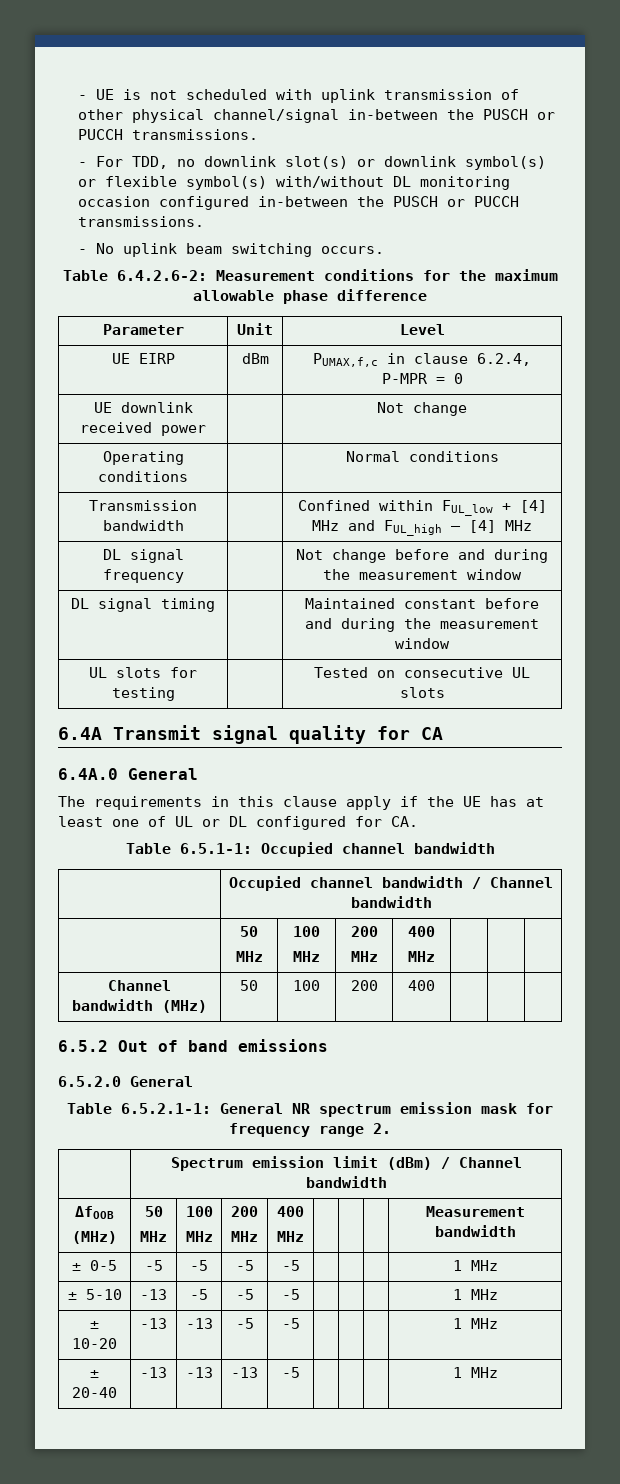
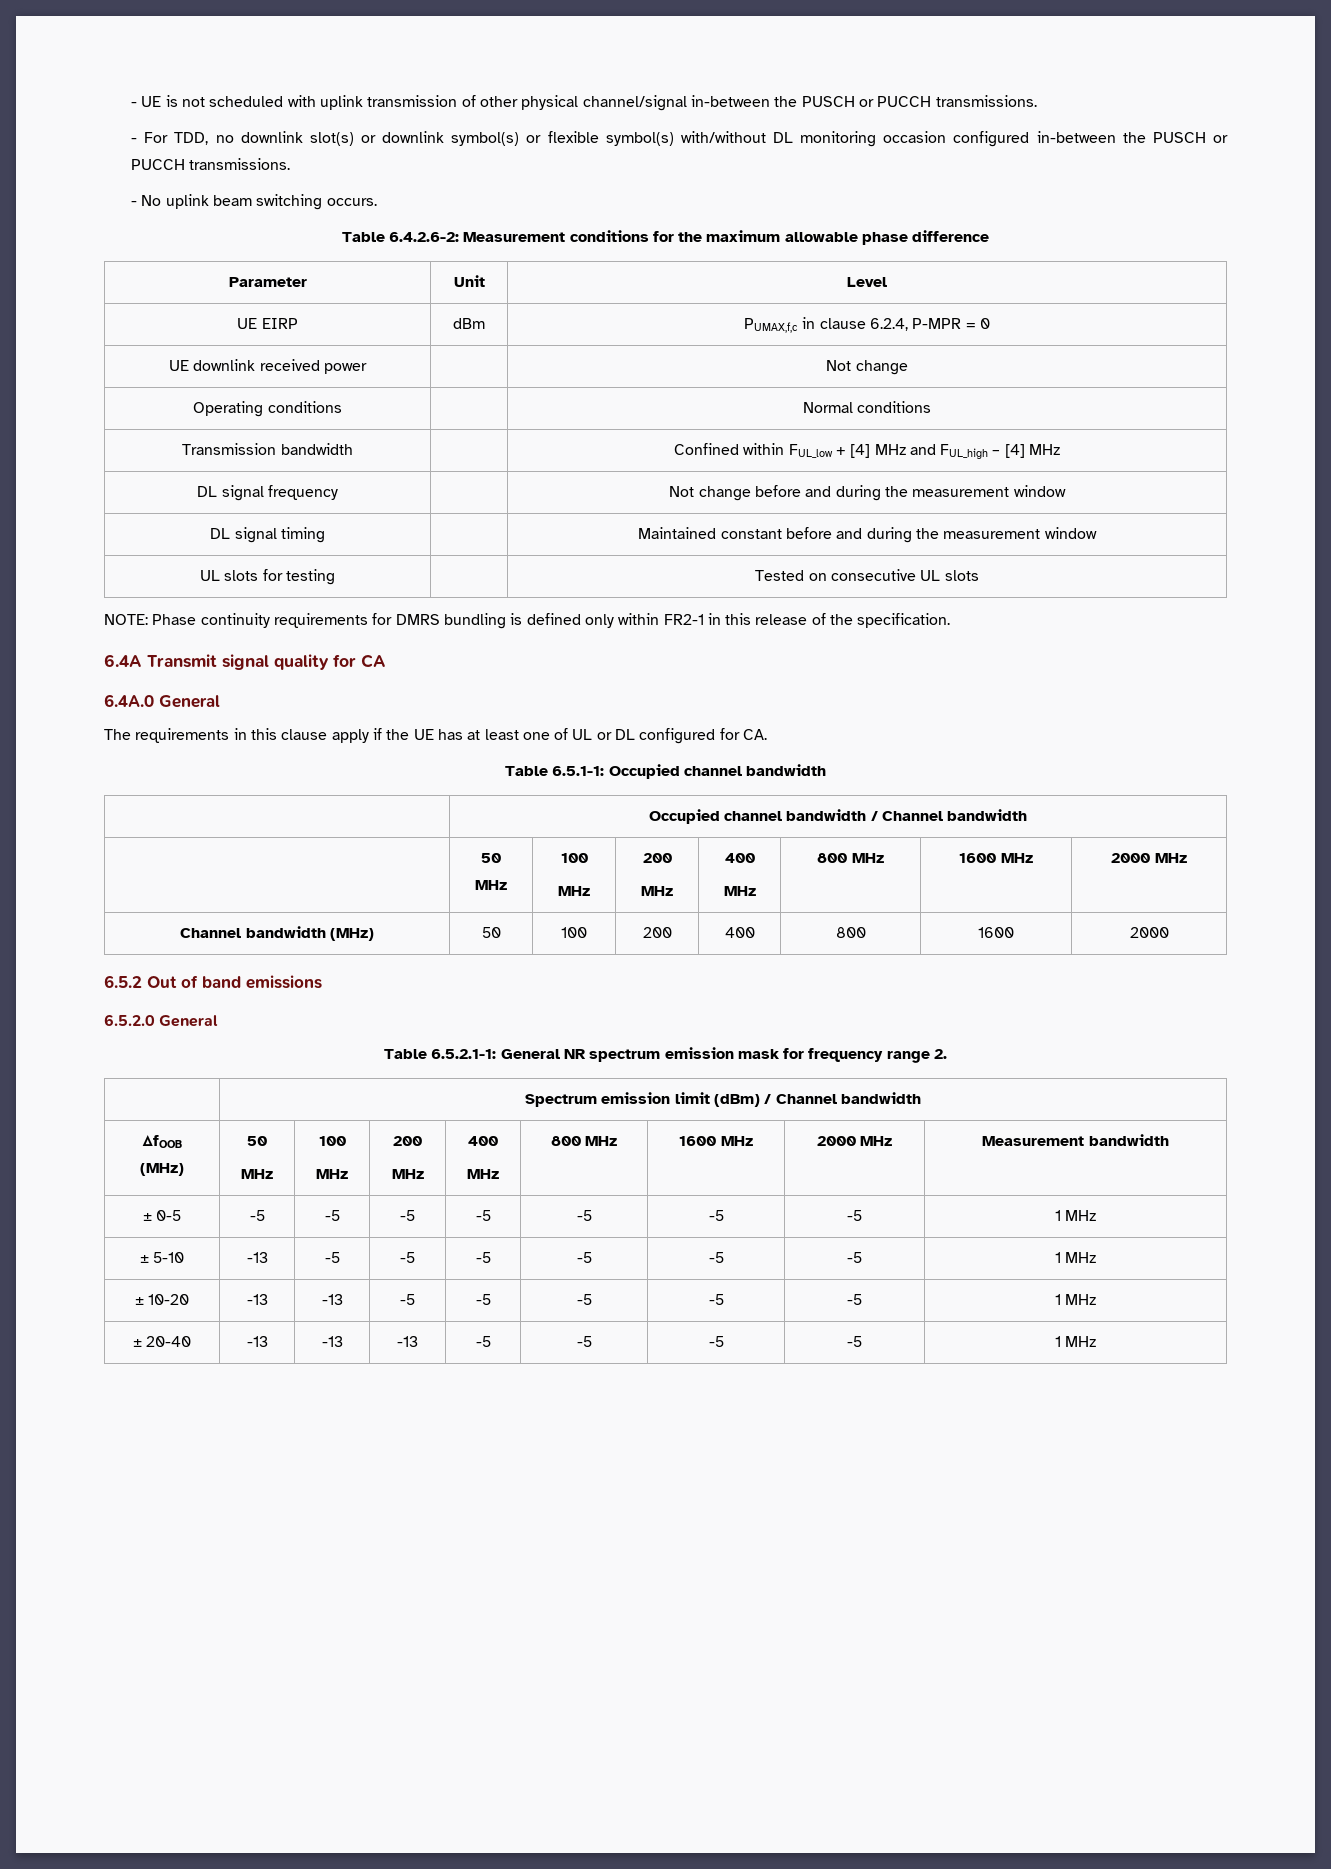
+ NOTE: Phase continuity requirements for DMRS bundling is defined only within FR2-1 in this release of the specification.
  | Occupied channel bandwidth / Channel bandwidth
  | 50
  MHz | 100
  MHz | 200
  MHz | 400
- MHz | | |
+ MHz | 800 MHz | 1600 MHz | 2000 MHz
- Channel bandwidth (MHz) | 50 | 100 | 200 | 400 | | |
+ Channel bandwidth (MHz) | 50 | 100 | 200 | 400 | 800 | 1600 | 2000
  ΔfOOB
  (MHz) | 50
  MHz | 100
  MHz | 200
  MHz | 400
- MHz | | | | Measurement bandwidth
+ MHz | 800 MHz | 1600 MHz | 2000 MHz | Measurement bandwidth
- ± 0-5 | -5 | -5 | -5 | -5 | | | | 1 MHz
+ ± 0-5 | -5 | -5 | -5 | -5 | -5 | -5 | -5 | 1 MHz
- ± 5-10 | -13 | -5 | -5 | -5 | | | | 1 MHz
+ ± 5-10 | -13 | -5 | -5 | -5 | -5 | -5 | -5 | 1 MHz
- ± 10-20 | -13 | -13 | -5 | -5 | | | | 1 MHz
+ ± 10-20 | -13 | -13 | -5 | -5 | -5 | -5 | -5 | 1 MHz
- ± 20-40 | -13 | -13 | -13 | -5 | | | | 1 MHz
+ ± 20-40 | -13 | -13 | -13 | -5 | -5 | -5 | -5 | 1 MHz

